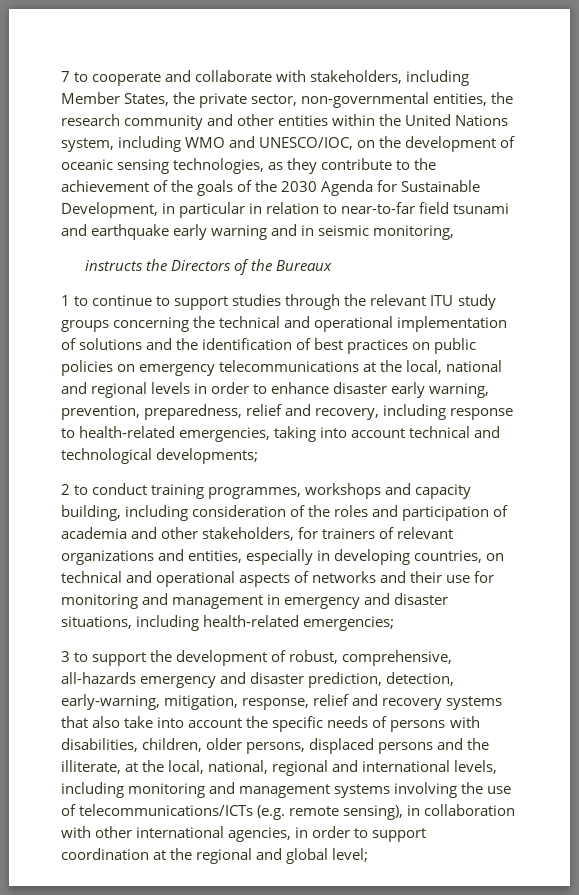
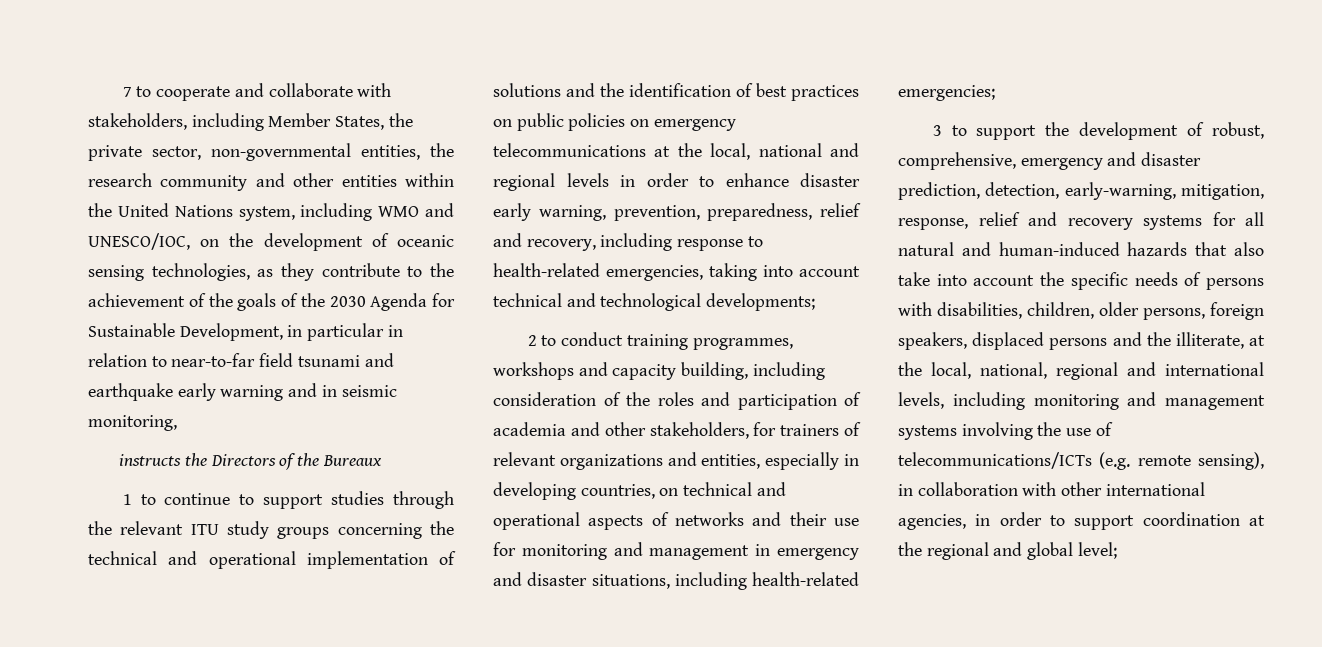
- 3 to support the development of robust, comprehensive, all-hazards emergency and disaster prediction, detection, early-warning, mitigation, response, relief and recovery systems that also take into account the specific needs of persons with disabilities, children, older persons, displaced persons and the illiterate, at the local, national, regional and international levels, including monitoring and management systems involving the use of telecommunications/ICTs (e.g. remote sensing), in collaboration with other international agencies, in order to support coordination at the regional and global level;
+ 3 to support the development of robust, comprehensive, emergency and disaster prediction, detection, early-warning, mitigation, response, relief and recovery systems for all natural and human-induced hazards that also take into account the specific needs of persons with disabilities, children, older persons, foreign speakers, displaced persons and the illiterate, at the local, national, regional and international levels, including monitoring and management systems involving the use of telecommunications/ICTs (e.g. remote sensing), in collaboration with other international agencies, in order to support coordination at the regional and global level;

